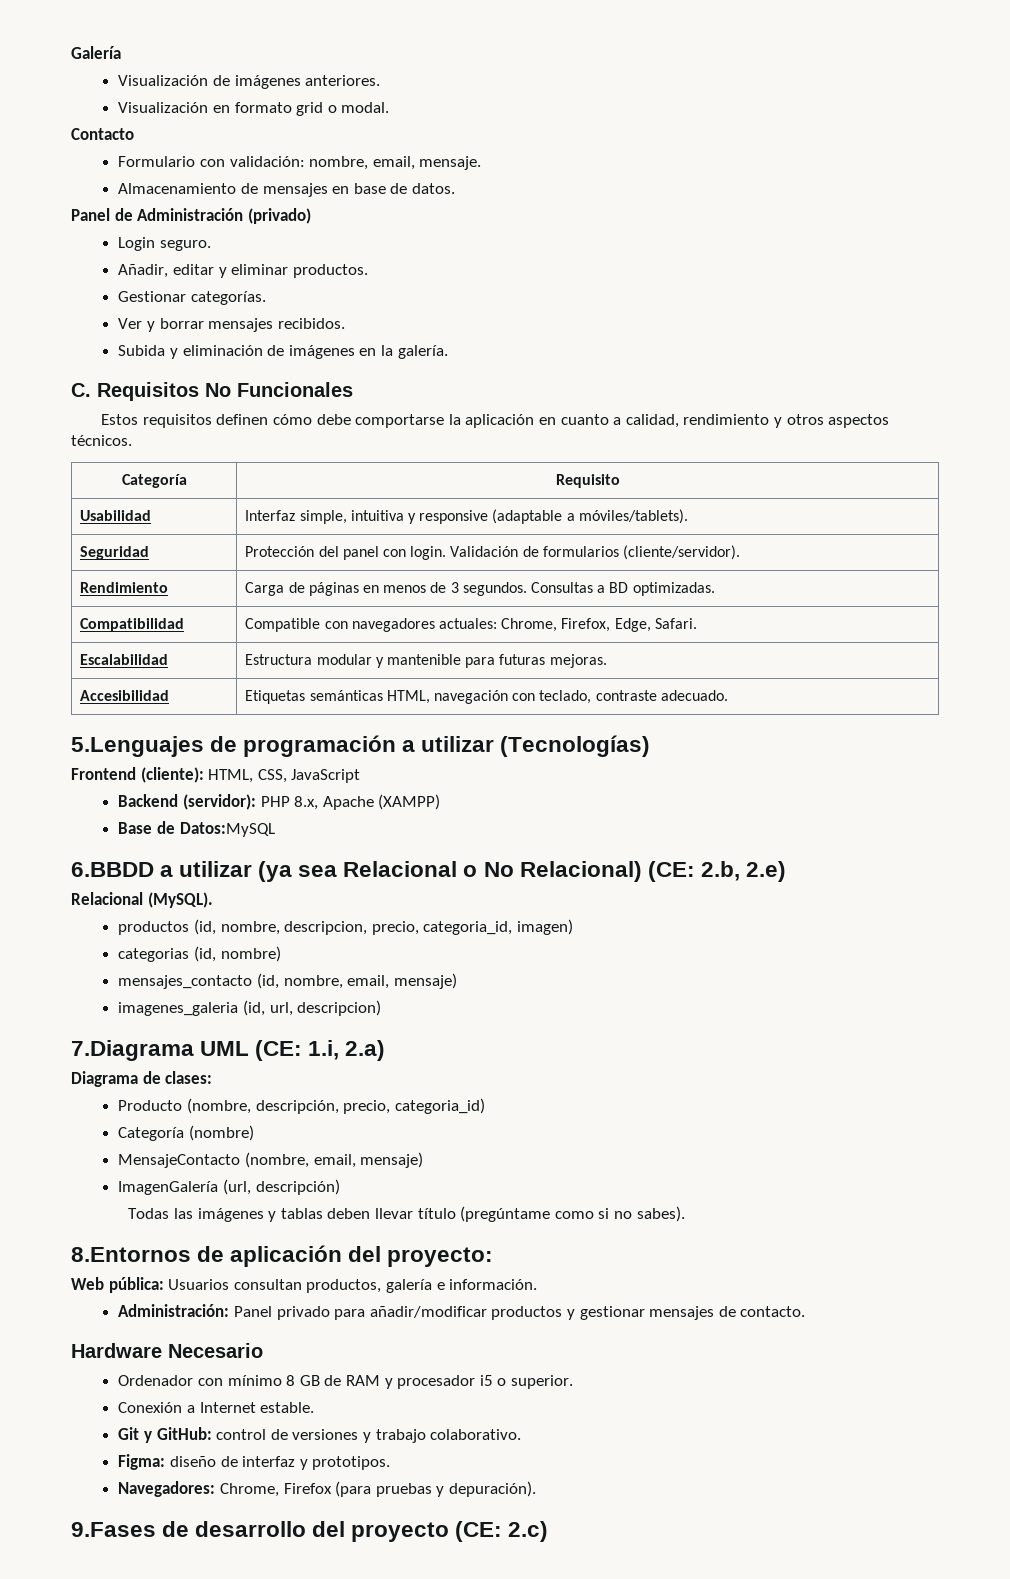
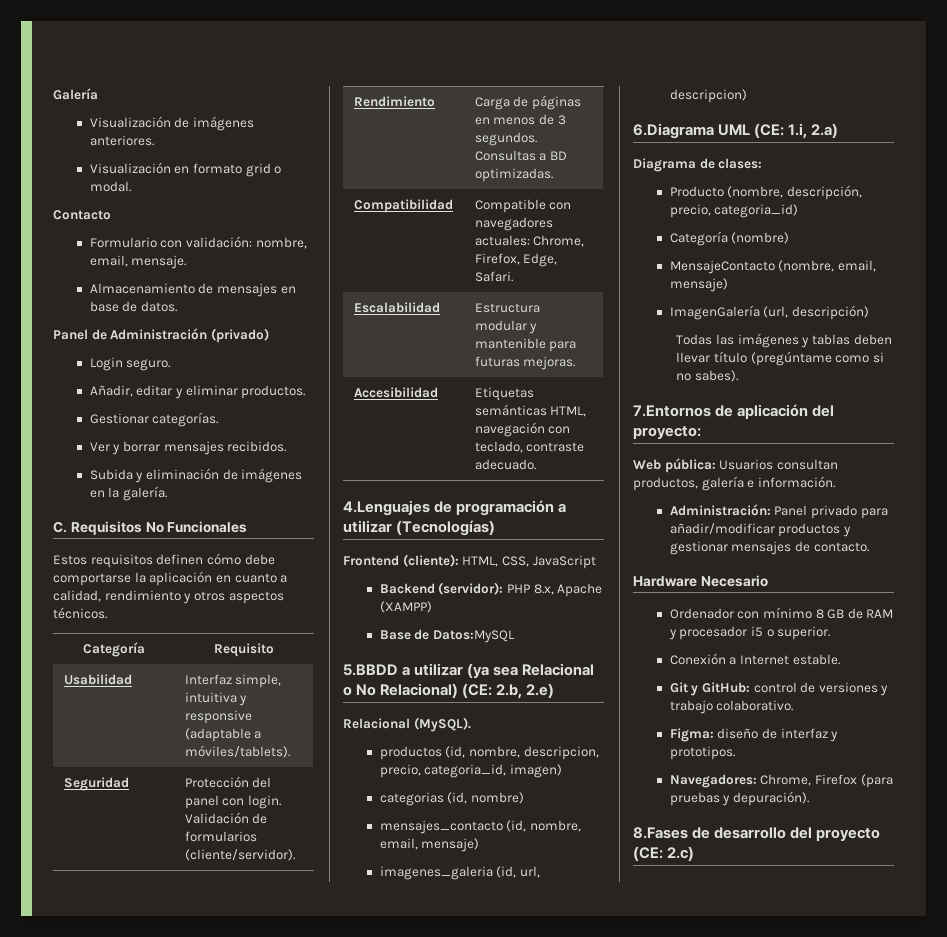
- 5.Lenguajes de programación a utilizar (Tecnologías)
+ 4.Lenguajes de programación a utilizar (Tecnologías)
- 6.BBDD a utilizar (ya sea Relacional o No Relacional) (CE: 2.b, 2.e)
+ 5.BBDD a utilizar (ya sea Relacional o No Relacional) (CE: 2.b, 2.e)
- 7.Diagrama UML (CE: 1.i, 2.a)
+ 6.Diagrama UML (CE: 1.i, 2.a)
- 8.Entornos de aplicación del proyecto:
+ 7.Entornos de aplicación del proyecto:
- 9.Fases de desarrollo del proyecto (CE: 2.c)
+ 8.Fases de desarrollo del proyecto (CE: 2.c)

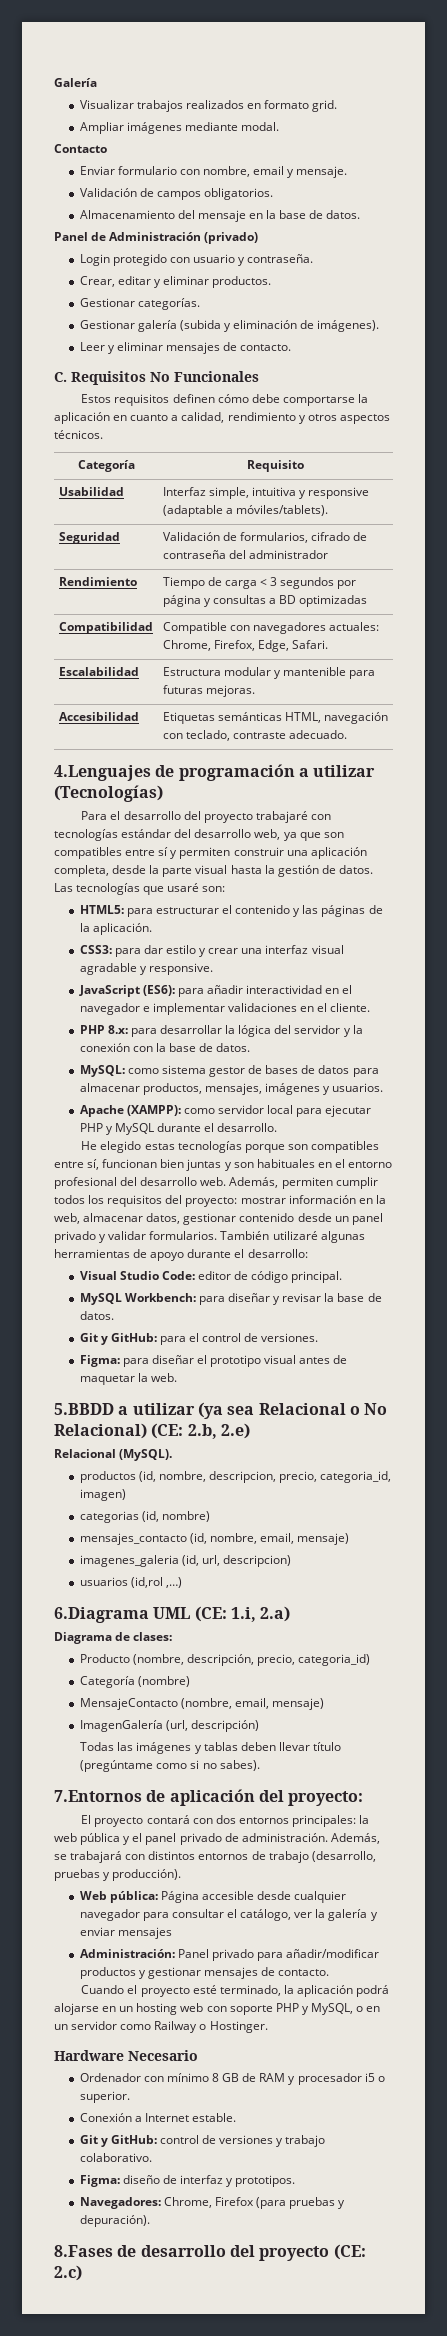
- Visualización de imágenes anteriores.
- Visualización en formato grid o modal.
+ Visualizar trabajos realizados en formato grid.
+ Ampliar imágenes mediante modal.
  Contacto
- Formulario con validación: nombre, email, mensaje.
- Almacenamiento de mensajes en base de datos.
+ Enviar formulario con nombre, email y mensaje.
+ Validación de campos obligatorios.
+ Almacenamiento del mensaje en la base de datos.
- Login seguro.
- Añadir, editar y eliminar productos.
+ Login protegido con usuario y contraseña.
+ Crear, editar y eliminar productos.
- Ver y borrar mensajes recibidos.
- Subida y eliminación de imágenes en la galería.
+ Gestionar galería (subida y eliminación de imágenes).
+ Leer y eliminar mensajes de contacto.
- Seguridad | Protección del panel con login. Validación de formularios (cliente/servidor).
- Rendimiento | Carga de páginas en menos de 3 segundos. Consultas a BD optimizadas.
+ Seguridad | Validación de formularios, cifrado de contraseña del administrador
+ Rendimiento | Tiempo de carga < 3 segundos por página y consultas a BD optimizadas
- Frontend (cliente): HTML, CSS, JavaScript
- Backend (servidor): PHP 8.x, Apache (XAMPP)
- Base de Datos:MySQL
+ Para el desarrollo del proyecto trabajaré con tecnologías estándar del desarrollo web, ya que son compatibles entre sí y permiten construir una aplicación completa, desde la parte visual hasta la gestión de datos. Las tecnologías que usaré son:
+ HTML5: para estructurar el contenido y las páginas de la aplicación.
+ CSS3: para dar estilo y crear una interfaz visual agradable y responsive.
+ JavaScript (ES6): para añadir interactividad en el navegador e implementar validaciones en el cliente.
+ PHP 8.x: para desarrollar la lógica del servidor y la conexión con la base de datos.
+ MySQL: como sistema gestor de bases de datos para almacenar productos, mensajes, imágenes y usuarios.
+ Apache (XAMPP): como servidor local para ejecutar PHP y MySQL durante el desarrollo.
+ He elegido estas tecnologías porque son compatibles entre sí, funcionan bien juntas y son habituales en el entorno profesional del desarrollo web. Además, permiten cumplir todos los requisitos del proyecto: mostrar información en la web, almacenar datos, gestionar contenido desde un panel privado y validar formularios. También utilizaré algunas herramientas de apoyo durante el desarrollo:
+ Visual Studio Code: editor de código principal.
+ MySQL Workbench: para diseñar y revisar la base de datos.
+ Git y GitHub: para el control de versiones.
+ Figma: para diseñar el prototipo visual antes de maquetar la web.
+ usuarios (id,rol ,…)
- Web pública: Usuarios consultan productos, galería e información.
+ El proyecto contará con dos entornos principales: la web pública y el panel privado de administración. Además, se trabajará con distintos entornos de trabajo (desarrollo, pruebas y producción).
+ Web pública: Página accesible desde cualquier navegador para consultar el catálogo, ver la galería y enviar mensajes
+ Cuando el proyecto esté terminado, la aplicación podrá alojarse en un hosting web con soporte PHP y MySQL, o en un servidor como Railway o Hostinger.

